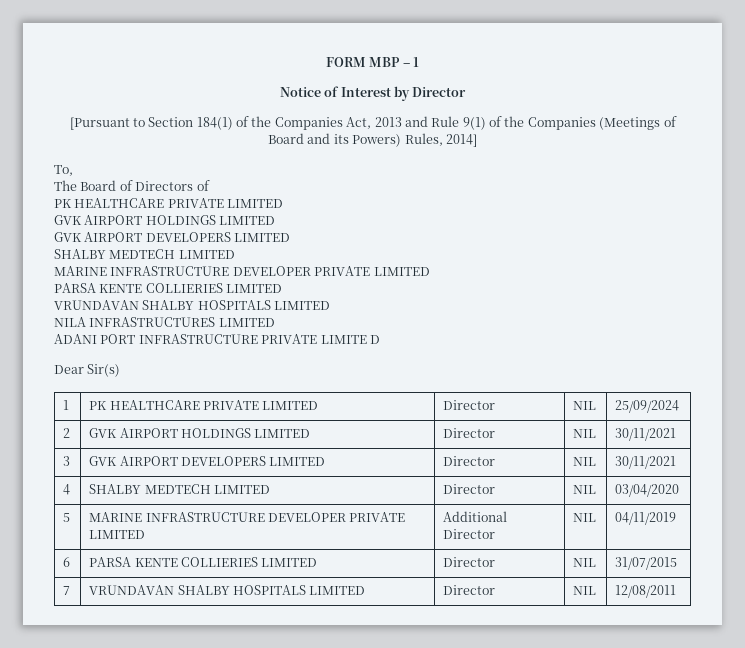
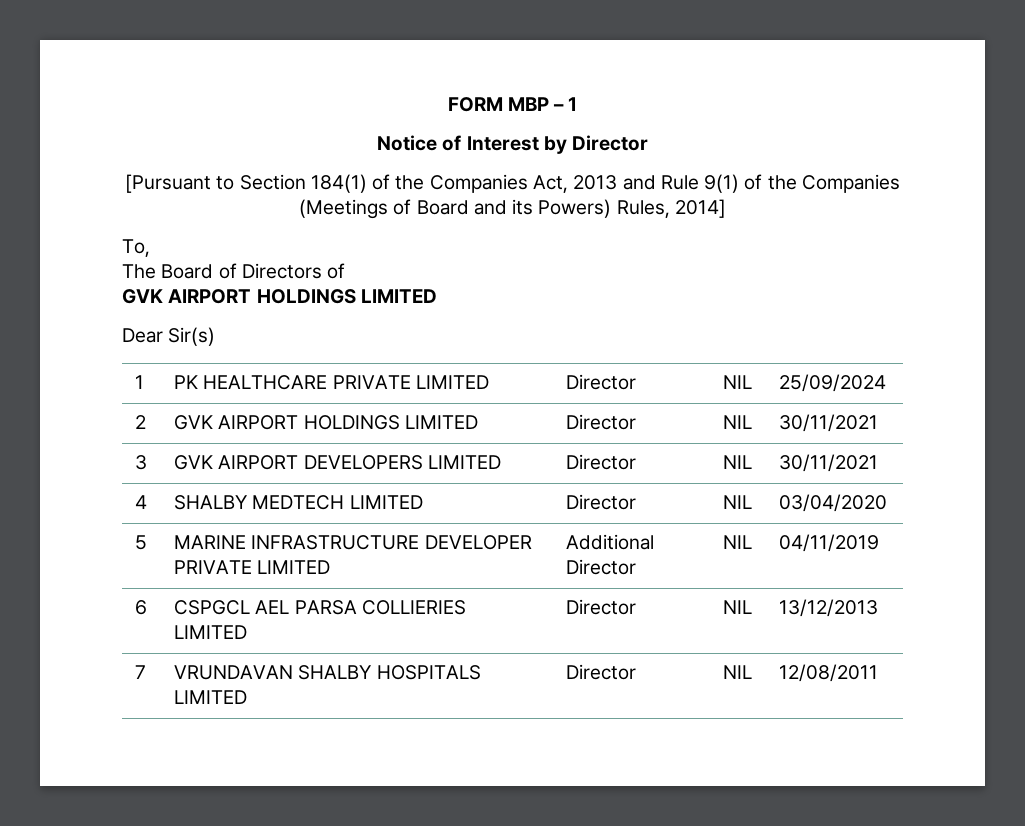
  The Board of Directors of
- PK HEALTHCARE PRIVATE LIMITED
  GVK AIRPORT HOLDINGS LIMITED
- GVK AIRPORT DEVELOPERS LIMITED
- SHALBY MEDTECH LIMITED
- MARINE INFRASTRUCTURE DEVELOPER PRIVATE LIMITED
- PARSA KENTE COLLIERIES LIMITED
- VRUNDAVAN SHALBY HOSPITALS LIMITED
- NILA INFRASTRUCTURES LIMITED
- ADANI PORT INFRASTRUCTURE PRIVATE LIMITE D
- 6 | PARSA KENTE COLLIERIES LIMITED | Director | NIL | 31/07/2015
+ 6 | CSPGCL AEL PARSA COLLIERIES LIMITED | Director | NIL | 13/12/2013

